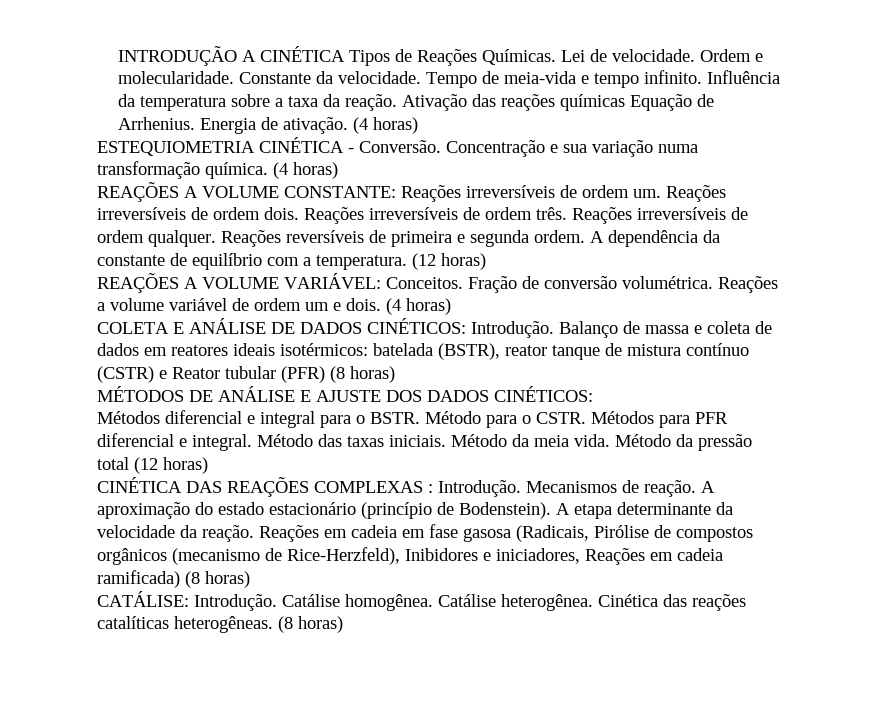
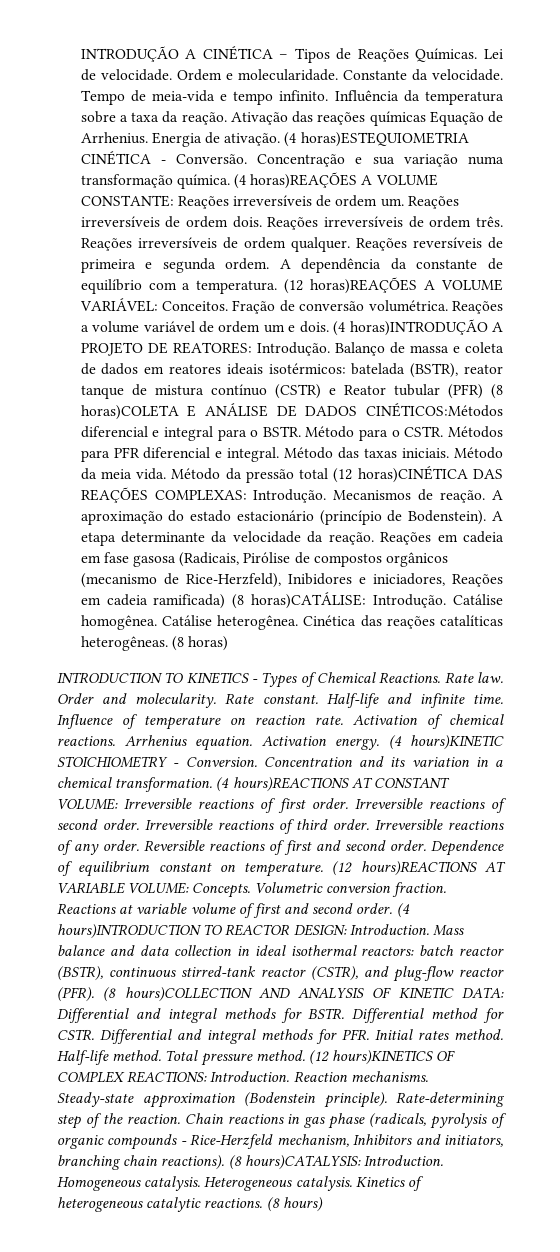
- INTRODUÇÃO A CINÉTICA Tipos de Reações Químicas.
+ INTRODUÇÃO A CINÉTICA – Tipos de Reações Químicas.
- Energia de ativação. (4 horas)
- ESTEQUIOMETRIA CINÉTICA - Conversão.
+ Energia de ativação. (4 horas)ESTEQUIOMETRIA CINÉTICA - Conversão.
- Concentração e sua variação numa transformação química. (4 horas)
- REAÇÕES A VOLUME CONSTANTE: Reações irreversíveis de ordem um.
+ Concentração e sua variação numa transformação química. (4 horas)REAÇÕES A VOLUME CONSTANTE: Reações irreversíveis de ordem um.
- A dependência da constante de equilíbrio com a temperatura. (12 horas)
- REAÇÕES A VOLUME VARIÁVEL: Conceitos.
+ A dependência da constante de equilíbrio com a temperatura. (12 horas)REAÇÕES A VOLUME VARIÁVEL: Conceitos.
- Reações a volume variável de ordem um e dois. (4 horas)
- COLETA E ANÁLISE DE DADOS CINÉTICOS: Introdução.
+ Reações a volume variável de ordem um e dois. (4 horas)INTRODUÇÃO A PROJETO DE REATORES: Introdução.
- Balanço de massa e coleta de dados em reatores ideais isotérmicos: batelada (BSTR), reator tanque de mistura contínuo (CSTR) e Reator tubular (PFR) (8 horas)
- MÉTODOS DE ANÁLISE E AJUSTE DOS DADOS CINÉTICOS:
- Métodos diferencial e integral para o BSTR.
+ Balanço de massa e coleta de dados em reatores ideais isotérmicos: batelada (BSTR), reator tanque de mistura contínuo (CSTR) e Reator tubular (PFR) (8 horas)COLETA E ANÁLISE DE DADOS CINÉTICOS:Métodos diferencial e integral para o BSTR.
- Método da pressão total (12 horas)
- CINÉTICA DAS REAÇÕES COMPLEXAS : Introdução.
+ Método da pressão total (12 horas)CINÉTICA DAS REAÇÕES COMPLEXAS: Introdução.
- Reações em cadeia em fase gasosa (Radicais, Pirólise de compostos orgânicos (mecanismo de Rice-Herzfeld), Inibidores e iniciadores, Reações em cadeia ramificada) (8 horas)
- CATÁLISE: Introdução.
+ Reações em cadeia em fase gasosa (Radicais, Pirólise de compostos orgânicos (mecanismo de Rice-Herzfeld), Inibidores e iniciadores, Reações em cadeia ramificada) (8 horas)CATÁLISE: Introdução.
+ INTRODUCTION TO KINETICS - Types of Chemical Reactions. Rate law. Order and molecularity. Rate constant. Half-life and infinite time. Influence of temperature on reaction rate. Activation of chemical reactions. Arrhenius equation. Activation energy. (4 hours)KINETIC STOICHIOMETRY - Conversion. Concentration and its variation in a chemical transformation. (4 hours)REACTIONS AT CONSTANT VOLUME: Irreversible reactions of first order. Irreversible reactions of second order. Irreversible reactions of third order. Irreversible reactions of any order. Reversible reactions of first and second order. Dependence of equilibrium constant on temperature. (12 hours)REACTIONS AT VARIABLE VOLUME: Concepts. Volumetric conversion fraction. Reactions at variable volume of first and second order. (4 hours)INTRODUCTION TO REACTOR DESIGN: Introduction. Mass balance and data collection in ideal isothermal reactors: batch reactor (BSTR), continuous stirred-tank reactor (CSTR), and plug-flow reactor (PFR). (8 hours)COLLECTION AND ANALYSIS OF KINETIC DATA: Differential and integral methods for BSTR. Differential method for CSTR. Differential and integral methods for PFR. Initial rates method. Half-life method. Total pressure method. (12 hours)KINETICS OF COMPLEX REACTIONS: Introduction. Reaction mechanisms. Steady-state approximation (Bodenstein principle). Rate-determining step of the reaction. Chain reactions in gas phase (radicals, pyrolysis of organic compounds - Rice-Herzfeld mechanism, Inhibitors and initiators, branching chain reactions). (8 hours)CATALYSIS: Introduction. Homogeneous catalysis. Heterogeneous catalysis. Kinetics of heterogeneous catalytic reactions. (8 hours)

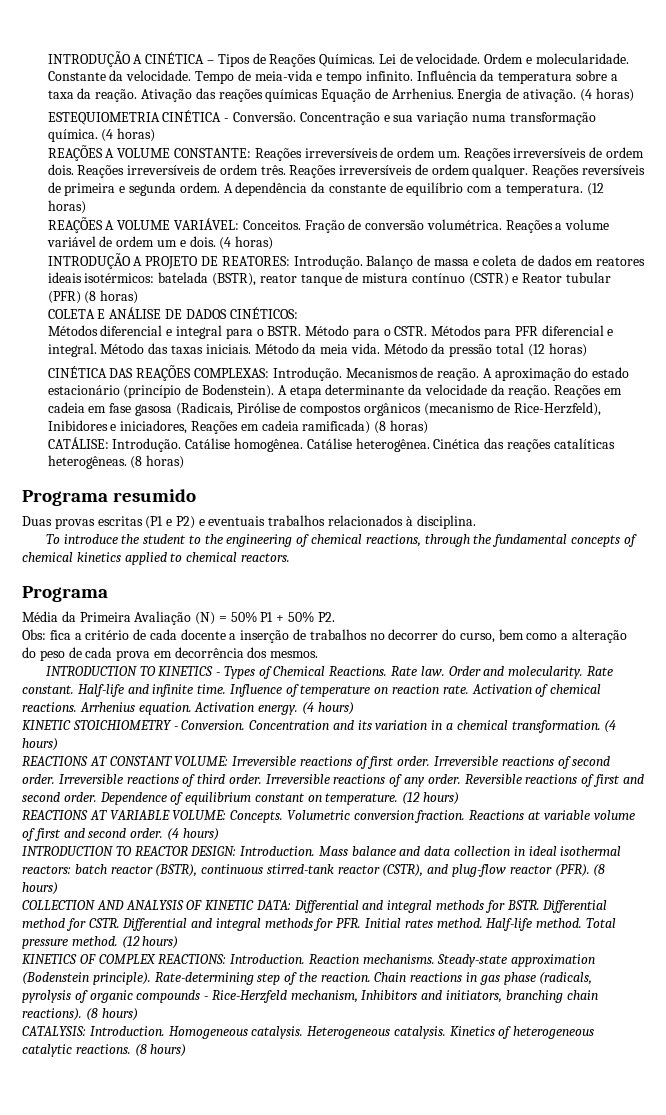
- Energia de ativação. (4 horas)ESTEQUIOMETRIA CINÉTICA - Conversão.
+ Energia de ativação. (4 horas)
+ ESTEQUIOMETRIA CINÉTICA - Conversão.
- Concentração e sua variação numa transformação química. (4 horas)REAÇÕES A VOLUME CONSTANTE: Reações irreversíveis de ordem um.
+ Concentração e sua variação numa transformação química. (4 horas)
+ REAÇÕES A VOLUME CONSTANTE: Reações irreversíveis de ordem um.
- A dependência da constante de equilíbrio com a temperatura. (12 horas)REAÇÕES A VOLUME VARIÁVEL: Conceitos.
+ A dependência da constante de equilíbrio com a temperatura. (12 horas)
+ REAÇÕES A VOLUME VARIÁVEL: Conceitos.
- Reações a volume variável de ordem um e dois. (4 horas)INTRODUÇÃO A PROJETO DE REATORES: Introdução.
+ Reações a volume variável de ordem um e dois. (4 horas)
+ INTRODUÇÃO A PROJETO DE REATORES: Introdução.
- Balanço de massa e coleta de dados em reatores ideais isotérmicos: batelada (BSTR), reator tanque de mistura contínuo (CSTR) e Reator tubular (PFR) (8 horas)COLETA E ANÁLISE DE DADOS CINÉTICOS:Métodos diferencial e integral para o BSTR.
+ Balanço de massa e coleta de dados em reatores ideais isotérmicos: batelada (BSTR), reator tanque de mistura contínuo (CSTR) e Reator tubular (PFR) (8 horas)
+ COLETA E ANÁLISE DE DADOS CINÉTICOS:
+ Métodos diferencial e integral para o BSTR.
- Método da pressão total (12 horas)CINÉTICA DAS REAÇÕES COMPLEXAS: Introdução.
+ Método da pressão total (12 horas)
+ CINÉTICA DAS REAÇÕES COMPLEXAS: Introdução.
- Reações em cadeia em fase gasosa (Radicais, Pirólise de compostos orgânicos (mecanismo de Rice-Herzfeld), Inibidores e iniciadores, Reações em cadeia ramificada) (8 horas)CATÁLISE: Introdução.
+ Reações em cadeia em fase gasosa (Radicais, Pirólise de compostos orgânicos (mecanismo de Rice-Herzfeld), Inibidores e iniciadores, Reações em cadeia ramificada) (8 horas)
+ CATÁLISE: Introdução.
+ Programa resumido
+ Duas provas escritas (P1 e P2) e eventuais trabalhos relacionados à disciplina.
+ To introduce the student to the engineering of chemical reactions, through the fundamental concepts of chemical kinetics applied to chemical reactors.
+ Programa
+ Média da Primeira Avaliação (N) = 50% P1 + 50% P2.
+ Obs: fica a critério de cada docente a inserção de trabalhos no decorrer do curso, bem como a alteração do peso de cada prova em decorrência dos mesmos.
- Activation energy. (4 hours)KINETIC STOICHIOMETRY - Conversion.
+ Activation energy. (4 hours)
+ KINETIC STOICHIOMETRY - Conversion.
- Concentration and its variation in a chemical transformation. (4 hours)REACTIONS AT CONSTANT VOLUME: Irreversible reactions of first order.
+ Concentration and its variation in a chemical transformation. (4 hours)
+ REACTIONS AT CONSTANT VOLUME: Irreversible reactions of first order.
- Dependence of equilibrium constant on temperature. (12 hours)REACTIONS AT VARIABLE VOLUME: Concepts.
+ Dependence of equilibrium constant on temperature. (12 hours)
+ REACTIONS AT VARIABLE VOLUME: Concepts.
- Reactions at variable volume of first and second order. (4 hours)INTRODUCTION TO REACTOR DESIGN: Introduction.
+ Reactions at variable volume of first and second order. (4 hours)
+ INTRODUCTION TO REACTOR DESIGN: Introduction.
- Mass balance and data collection in ideal isothermal reactors: batch reactor (BSTR), continuous stirred-tank reactor (CSTR), and plug-flow reactor (PFR). (8 hours)COLLECTION AND ANALYSIS OF KINETIC DATA: Differential and integral methods for BSTR.
+ Mass balance and data collection in ideal isothermal reactors: batch reactor (BSTR), continuous stirred-tank reactor (CSTR), and plug-flow reactor (PFR). (8 hours)
+ COLLECTION AND ANALYSIS OF KINETIC DATA: Differential and integral methods for BSTR.
- Total pressure method. (12 hours)KINETICS OF COMPLEX REACTIONS: Introduction.
+ Total pressure method. (12 hours)
+ KINETICS OF COMPLEX REACTIONS: Introduction.
- Chain reactions in gas phase (radicals, pyrolysis of organic compounds - Rice-Herzfeld mechanism, Inhibitors and initiators, branching chain reactions). (8 hours)CATALYSIS: Introduction.
+ Chain reactions in gas phase (radicals, pyrolysis of organic compounds - Rice-Herzfeld mechanism, Inhibitors and initiators, branching chain reactions). (8 hours)
+ CATALYSIS: Introduction.

